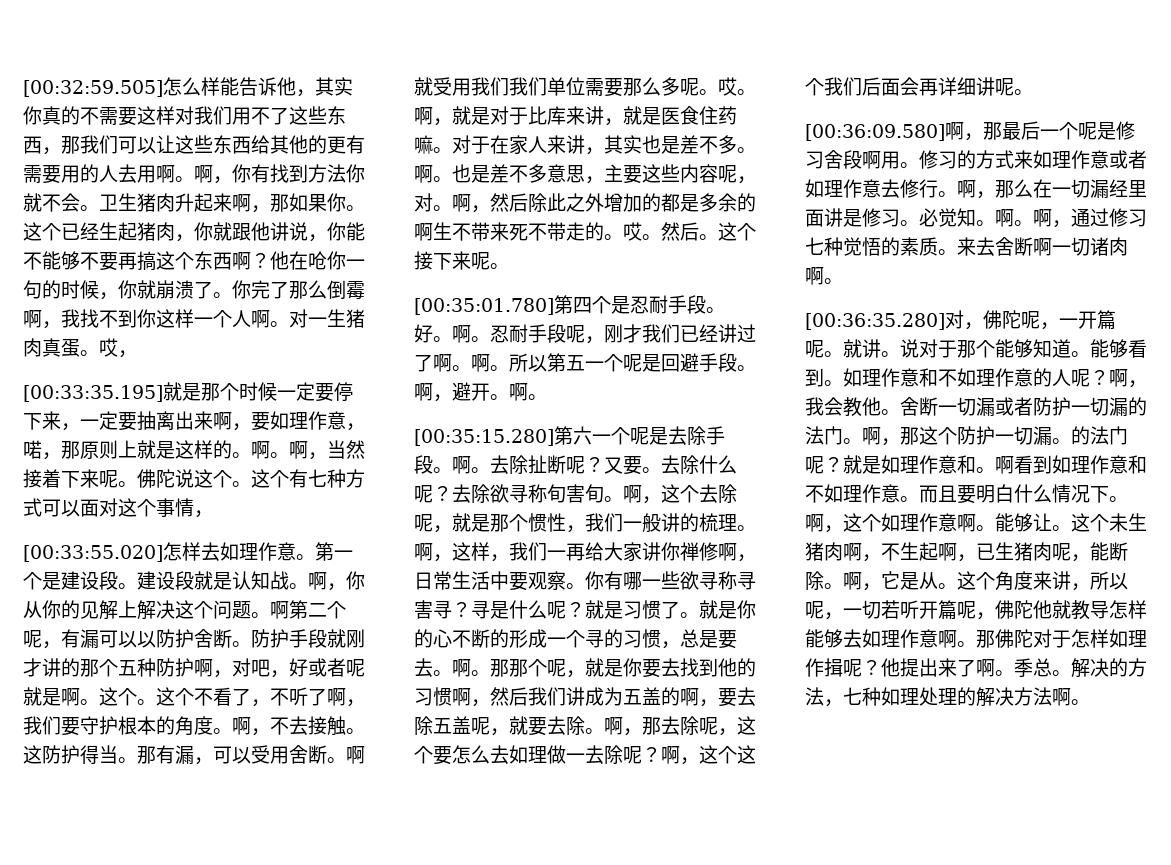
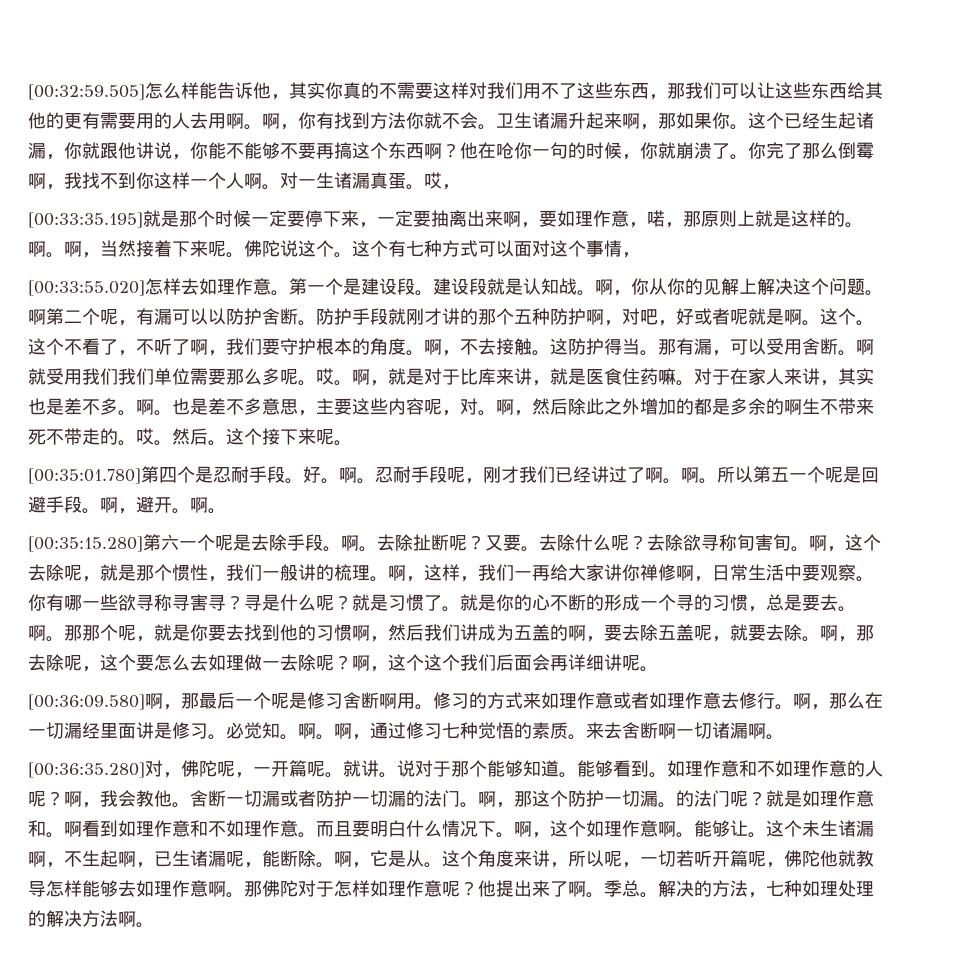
- 卫生猪肉升起来啊，那如果你。
+ 卫生诸漏升起来啊，那如果你。
- 这个已经生起猪肉，你就跟他讲说，你能不能够不要再搞这个东西啊？
+ 这个已经生起诸漏，你就跟他讲说，你能不能够不要再搞这个东西啊？
- 对一生猪肉真蛋。
+ 对一生诸漏真蛋。
- [00:36:09.580]啊，那最后一个呢是修习舍段啊用。
+ [00:36:09.580]啊，那最后一个呢是修习舍断啊用。
- 来去舍断啊一切诸肉啊。
+ 来去舍断啊一切诸漏啊。
- 这个未生猪肉啊，不生起啊，已生猪肉呢，能断除。
+ 这个未生诸漏啊，不生起啊，已生诸漏呢，能断除。
- 那佛陀对于怎样如理作揖呢？
+ 那佛陀对于怎样如理作意呢？

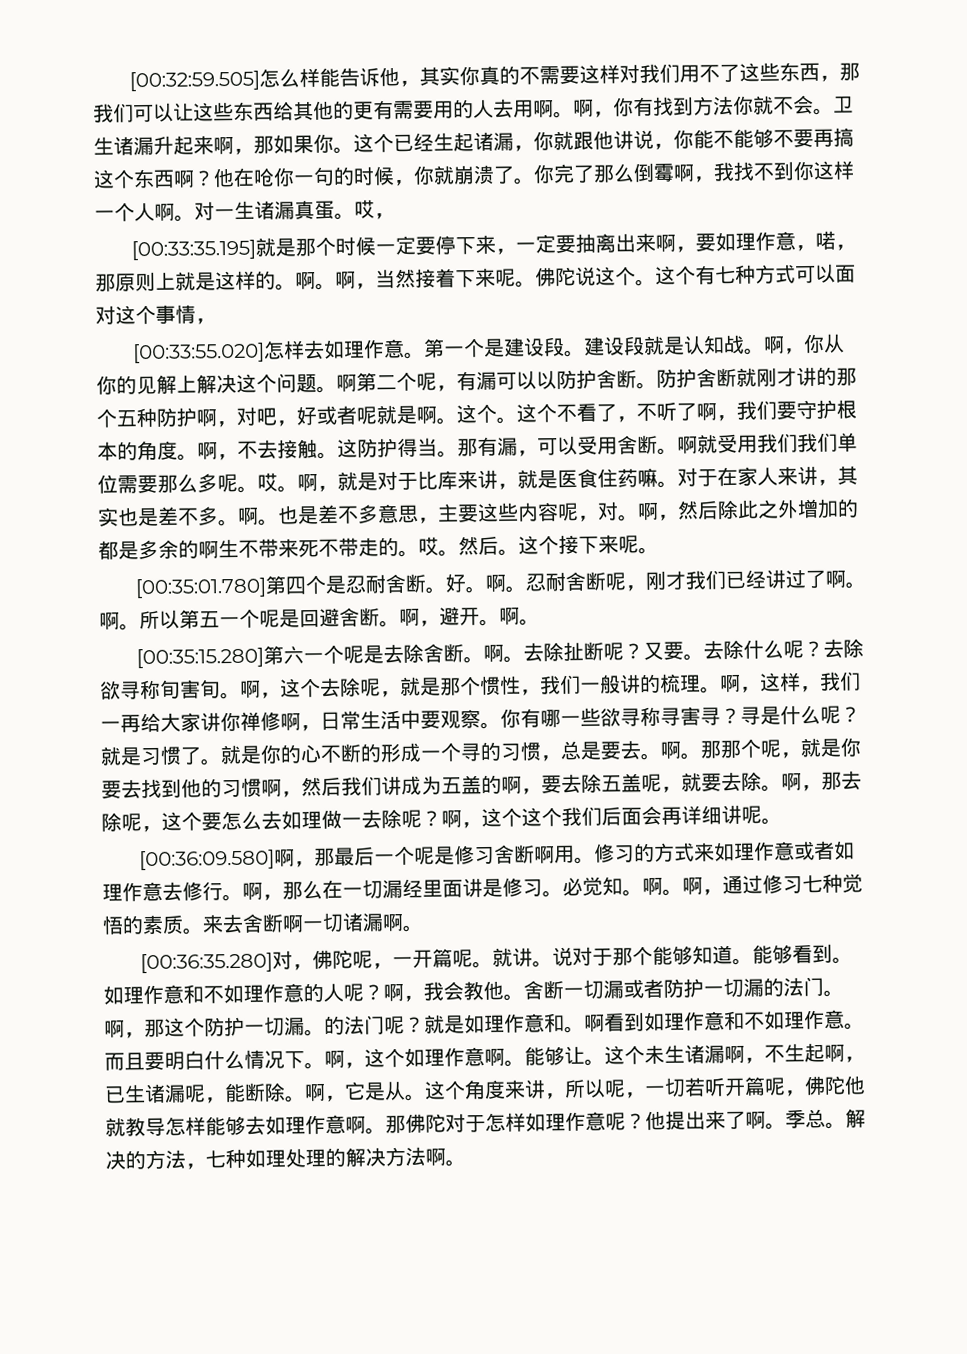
- 防护手段就刚才讲的那个五种防护啊，对吧，好或者呢就是啊。
+ 防护舍断就刚才讲的那个五种防护啊，对吧，好或者呢就是啊。
- [00:35:01.780]第四个是忍耐手段。
+ [00:35:01.780]第四个是忍耐舍断。
- 忍耐手段呢，刚才我们已经讲过了啊。
+ 忍耐舍断呢，刚才我们已经讲过了啊。
- 所以第五一个呢是回避手段。
+ 所以第五一个呢是回避舍断。
- [00:35:15.280]第六一个呢是去除手段。
+ [00:35:15.280]第六一个呢是去除舍断。

